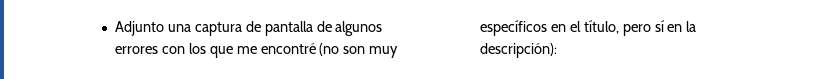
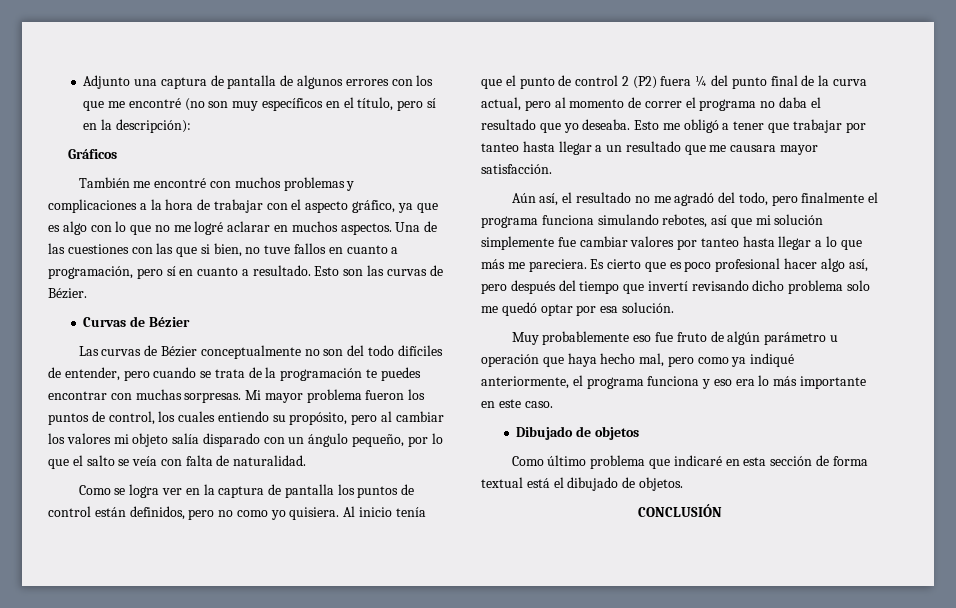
+ Gráficos
+ También me encontré con muchos problemas y complicaciones a la hora de trabajar con el aspecto gráfico, ya que es algo con lo que no me logré aclarar en muchos aspectos. Una de las cuestiones con las que si bien, no tuve fallos en cuanto a programación, pero sí en cuanto a resultado. Esto son las curvas de Bézier.
+ Curvas de Bézier
+ Las curvas de Bézier conceptualmente no son del todo difíciles de entender, pero cuando se trata de la programación te puedes encontrar con muchas sorpresas. Mi mayor problema fueron los puntos de control, los cuales entiendo su propósito, pero al cambiar los valores mi objeto salía disparado con un ángulo pequeño, por lo que el salto se veía con falta de naturalidad.
+ Como se logra ver en la captura de pantalla los puntos de control están definidos, pero no como yo quisiera. Al inicio tenía que el punto de control 2 (P2) fuera ¼ del punto final de la curva actual, pero al momento de correr el programa no daba el resultado que yo deseaba. Esto me obligó a tener que trabajar por tanteo hasta llegar a un resultado que me causara mayor satisfacción.
+ Aún así, el resultado no me agradó del todo, pero finalmente el programa funciona simulando rebotes, así que mi solución simplemente fue cambiar valores por tanteo hasta llegar a lo que más me pareciera. Es cierto que es poco profesional hacer algo así, pero después del tiempo que invertí revisando dicho problema solo me quedó optar por esa solución.
+ Muy probablemente eso fue fruto de algún parámetro u operación que haya hecho mal, pero como ya indiqué anteriormente, el programa funciona y eso era lo más importante en este caso.
+ Dibujado de objetos
+ Como último problema que indicaré en esta sección de forma textual está el dibujado de objetos.
+ CONCLUSIÓN

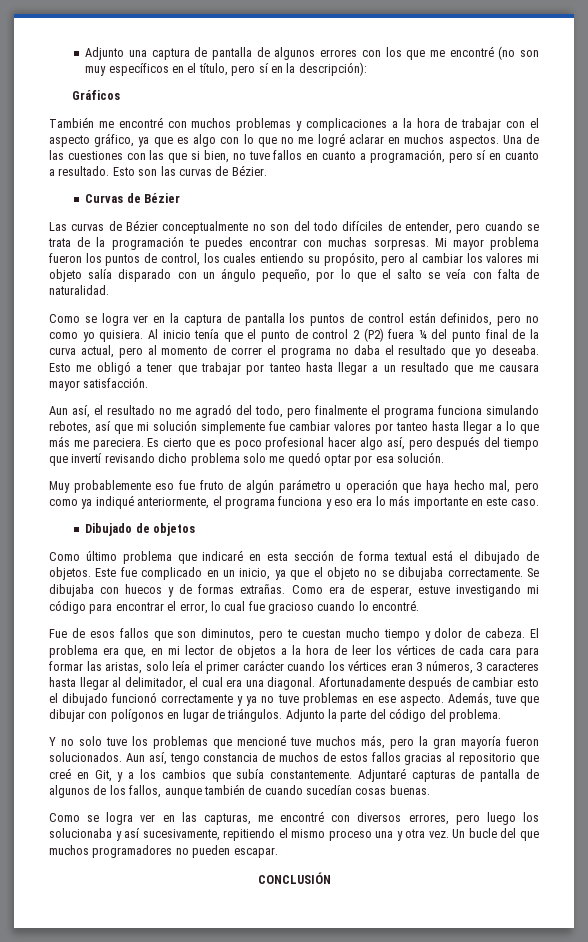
- Aún así, el resultado no me agradó del todo, pero finalmente el programa funciona simulando rebotes, así que mi solución simplemente fue cambiar valores por tanteo hasta llegar a lo que más me pareciera.
+ Aun así, el resultado no me agradó del todo, pero finalmente el programa funciona simulando rebotes, así que mi solución simplemente fue cambiar valores por tanteo hasta llegar a lo que más me pareciera.
+ Este fue complicado en un inicio, ya que el objeto no se dibujaba correctamente. Se dibujaba con huecos y de formas extrañas. Como era de esperar, estuve investigando mi código para encontrar el error, lo cual fue gracioso cuando lo encontré.
+ Fue de esos fallos que son diminutos, pero te cuestan mucho tiempo y dolor de cabeza. El problema era que, en mi lector de objetos a la hora de leer los vértices de cada cara para formar las aristas, solo leía el primer carácter cuando los vértices eran 3 números, 3 caracteres hasta llegar al delimitador, el cual era una diagonal. Afortunadamente después de cambiar esto el dibujado funcionó correctamente y ya no tuve problemas en ese aspecto. Además, tuve que dibujar con polígonos en lugar de triángulos. Adjunto la parte del código del problema.
+ Y no solo tuve los problemas que mencioné tuve muchos más, pero la gran mayoría fueron solucionados. Aun así, tengo constancia de muchos de estos fallos gracias al repositorio que creé en Git, y a los cambios que subía constantemente. Adjuntaré capturas de pantalla de algunos de los fallos, aunque también de cuando sucedían cosas buenas.
+ Como se logra ver en las capturas, me encontré con diversos errores, pero luego los solucionaba y así sucesivamente, repitiendo el mismo proceso una y otra vez. Un bucle del que muchos programadores no pueden escapar.

